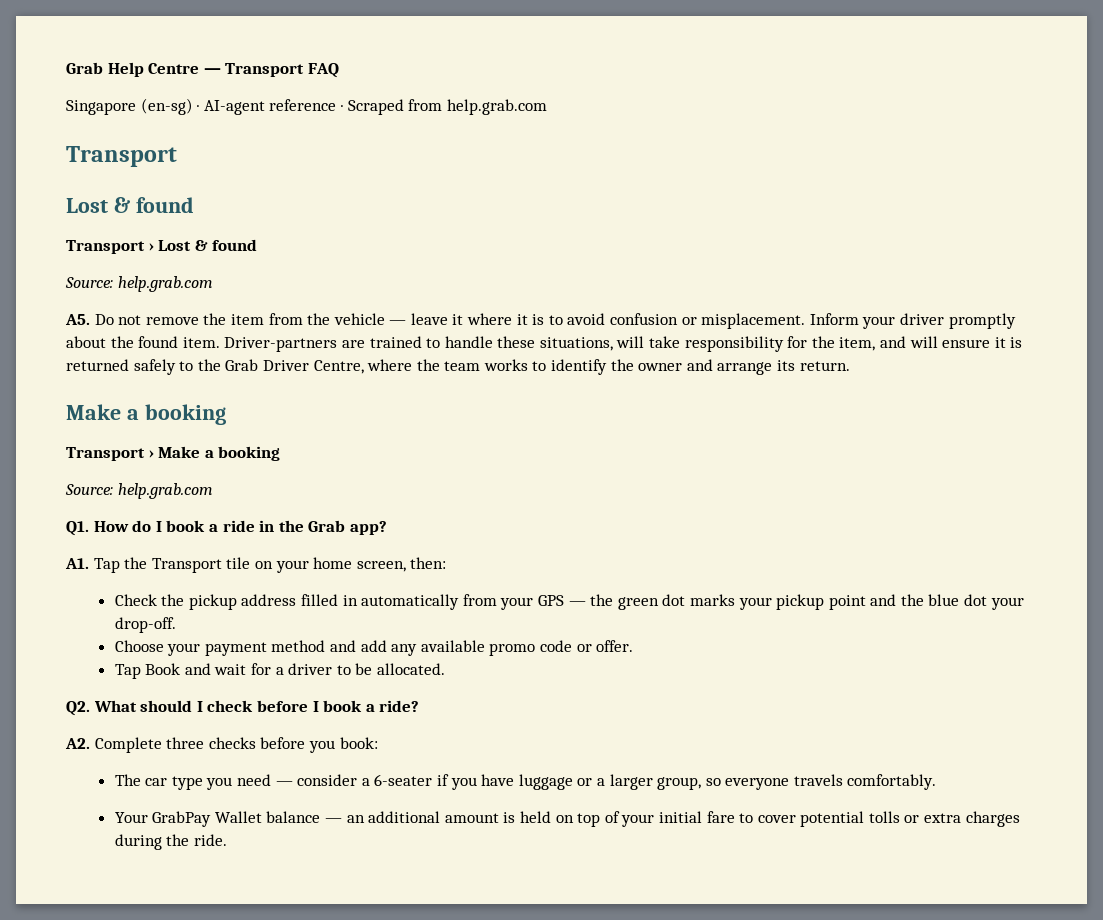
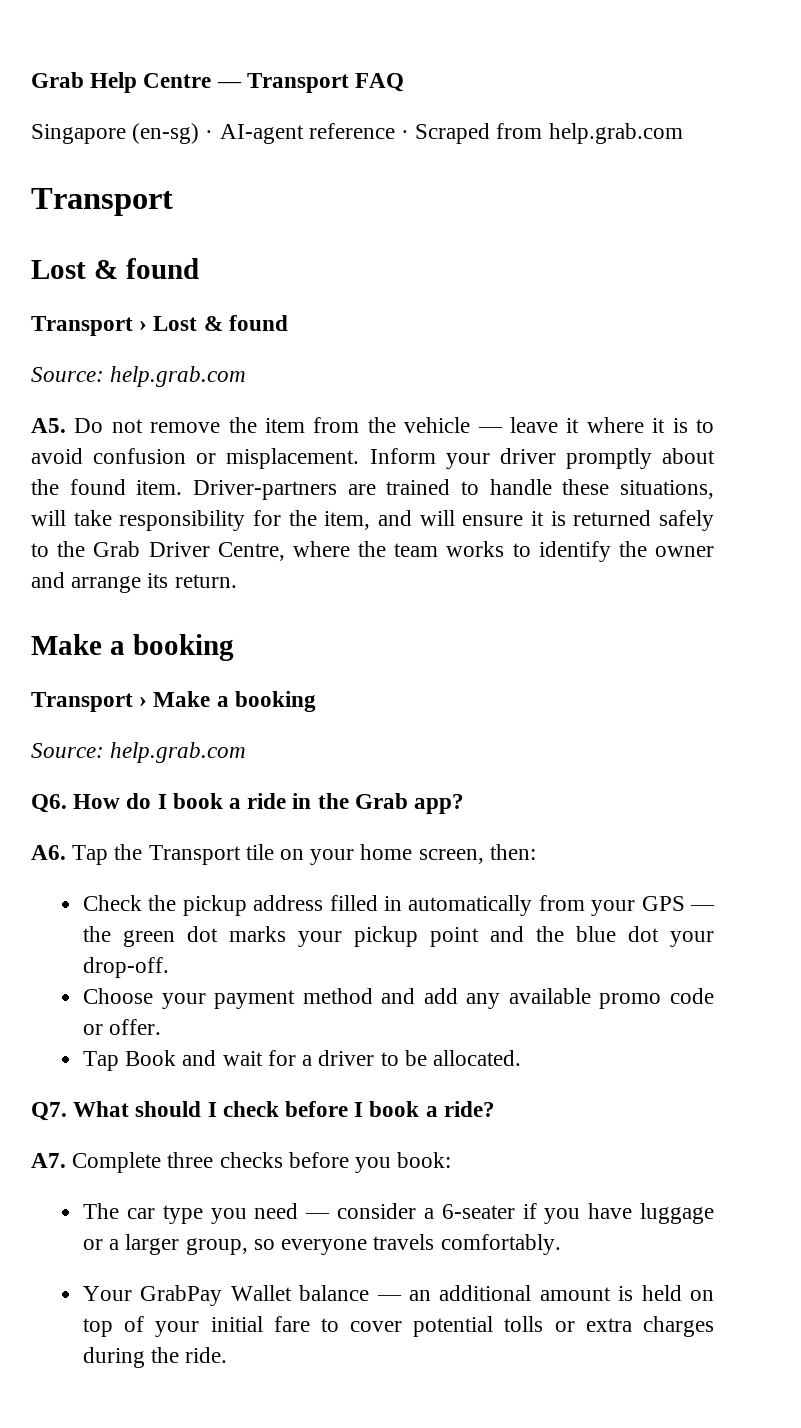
- Q1. How do I book a ride in the Grab app?
+ Q6. How do I book a ride in the Grab app?
- A1. Tap the Transport tile on your home screen, then:
+ A6. Tap the Transport tile on your home screen, then:
- Q2. What should I check before I book a ride?
+ Q7. What should I check before I book a ride?
- A2. Complete three checks before you book:
+ A7. Complete three checks before you book:

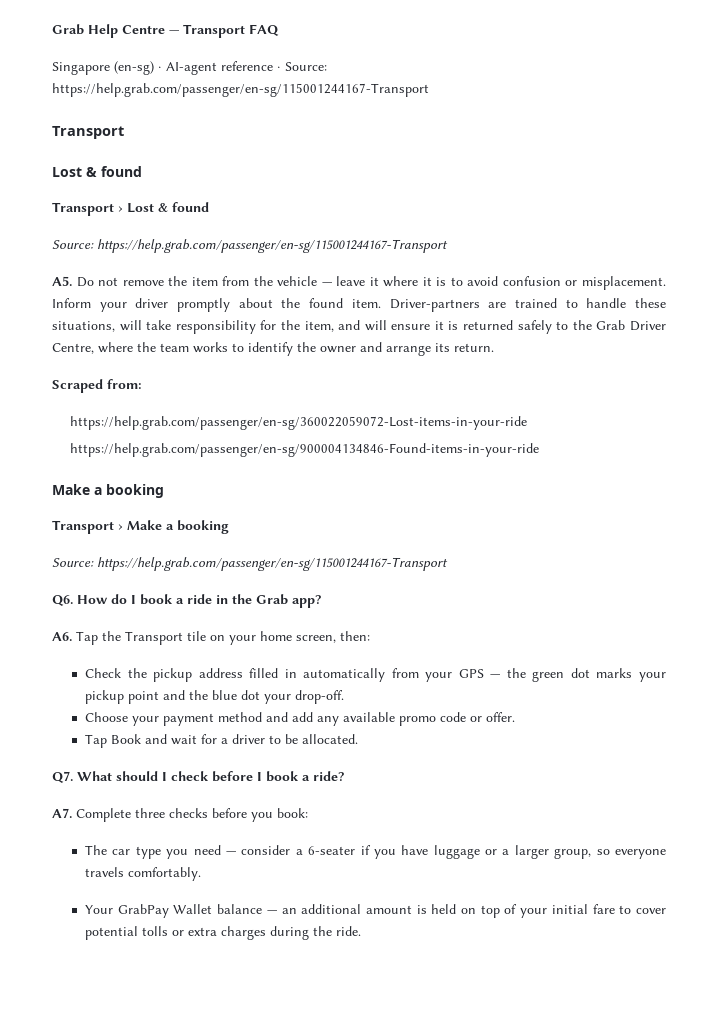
- Singapore (en-sg) · AI-agent reference · Scraped from help.grab.com
+ Singapore (en-sg) · AI-agent reference · Source: https://help.grab.com/passenger/en-sg/115001244167-Transport
  Transport › Lost & found
- Source: help.grab.com
+ Source: https://help.grab.com/passenger/en-sg/115001244167-Transport
+ Scraped from:
+ https://help.grab.com/passenger/en-sg/360022059072-Lost-items-in-your-ride
+ https://help.grab.com/passenger/en-sg/900004134846-Found-items-in-your-ride
  Transport › Make a booking
- Source: help.grab.com
+ Source: https://help.grab.com/passenger/en-sg/115001244167-Transport

